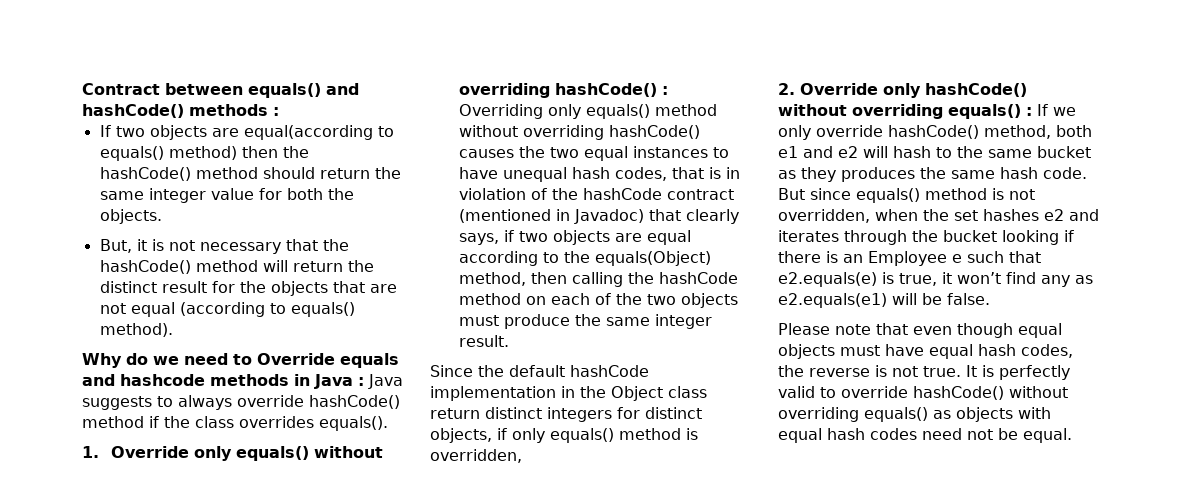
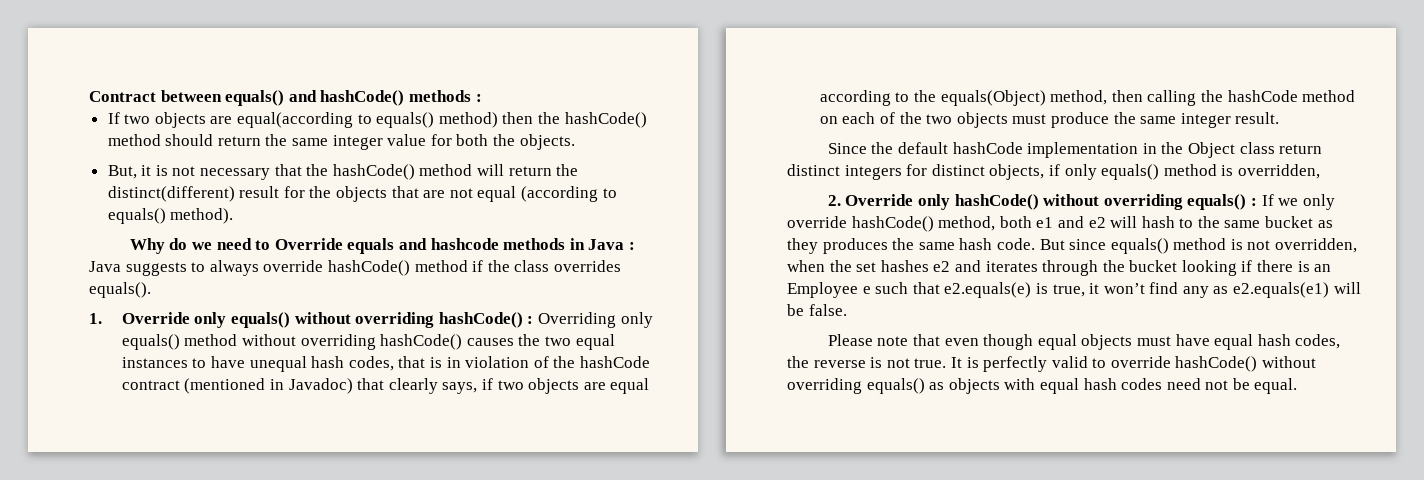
- But, it is not necessary that the hashCode() method will return the distinct result for the objects that are not equal (according to equals() method).
+ But, it is not necessary that the hashCode() method will return the distinct(different) result for the objects that are not equal (according to equals() method).

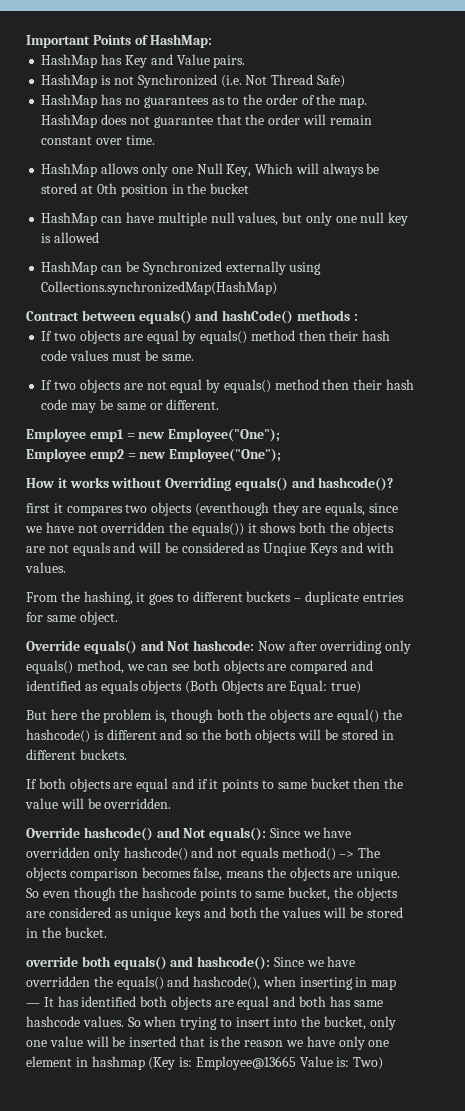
+ Important Points of HashMap:
+ HashMap has Key and Value pairs.
+ HashMap is not Synchronized (i.e. Not Thread Safe)
+ HashMap has no guarantees as to the order of the map. HashMap does not guarantee that the order will remain constant over time.
+ HashMap allows only one Null Key, Which will always be stored at 0th position in the bucket
+ HashMap can have multiple null values, but only one null key is allowed
+ HashMap can be Synchronized externally using Collections.synchronizedMap(HashMap)
- If two objects are equal(according to equals() method) then the hashCode() method should return the same integer value for both the objects.
- But, it is not necessary that the hashCode() method will return the distinct(different) result for the objects that are not equal (according to equals() method).
- Why do we need to Override equals and hashcode methods in Java : Java suggests to always override hashCode() method if the class overrides equals().
- 1. Override only equals() without overriding hashCode() : Overriding only equals() method without overriding hashCode() causes the two equal instances to have unequal hash codes, that is in violation of the hashCode contract (mentioned in Javadoc) that clearly says, if two objects are equal according to the equals(Object) method, then calling the hashCode method on each of the two objects must produce the same integer result.
- Since the default hashCode implementation in the Object class return distinct integers for distinct objects, if only equals() method is overridden,
- 2. Override only hashCode() without overriding equals() : If we only override hashCode() method, both e1 and e2 will hash to the same bucket as they produces the same hash code. But since equals() method is not overridden, when the set hashes e2 and iterates through the bucket looking if there is an Employee e such that e2.equals(e) is true, it won’t find any as e2.equals(e1) will be false.
- Please note that even though equal objects must have equal hash codes, the reverse is not true. It is perfectly valid to override hashCode() without overriding equals() as objects with equal hash codes need not be equal.
+ If two objects are equal by equals() method then their hash code values must be same.
+ If two objects are not equal by equals() method then their hash code may be same or different.
+ Employee emp1 = new Employee("One");
+ Employee emp2 = new Employee("One");
+ How it works without Overriding equals() and hashcode()?
+ first it compares two objects (eventhough they are equals, since we have not overridden the equals()) it shows both the objects are not equals and will be considered as Unqiue Keys and with values.
+ From the hashing, it goes to different buckets – duplicate entries for same object.
+ Override equals() and Not hashcode: Now after overriding only equals() method, we can see both objects are compared and identified as equals objects (Both Objects are Equal: true)
+ But here the problem is, though both the objects are equal() the hashcode() is different and so the both objects will be stored in different buckets.
+ If both objects are equal and if it points to same bucket then the value will be overridden.
+ Override hashcode() and Not equals(): Since we have overridden only hashcode() and not equals method() –> The objects comparison becomes false, means the objects are unique. So even though the hashcode points to same bucket, the objects are considered as unique keys and both the values will be stored in the bucket.
+ override both equals() and hashcode(): Since we have overridden the equals() and hashcode(), when inserting in map — It has identified both objects are equal and both has same hashcode values. So when trying to insert into the bucket, only one value will be inserted that is the reason we have only one element in hashmap (Key is: Employee@13665 Value is: Two)

